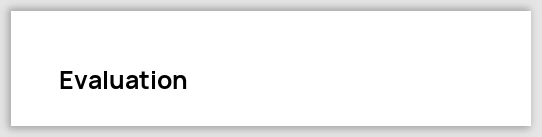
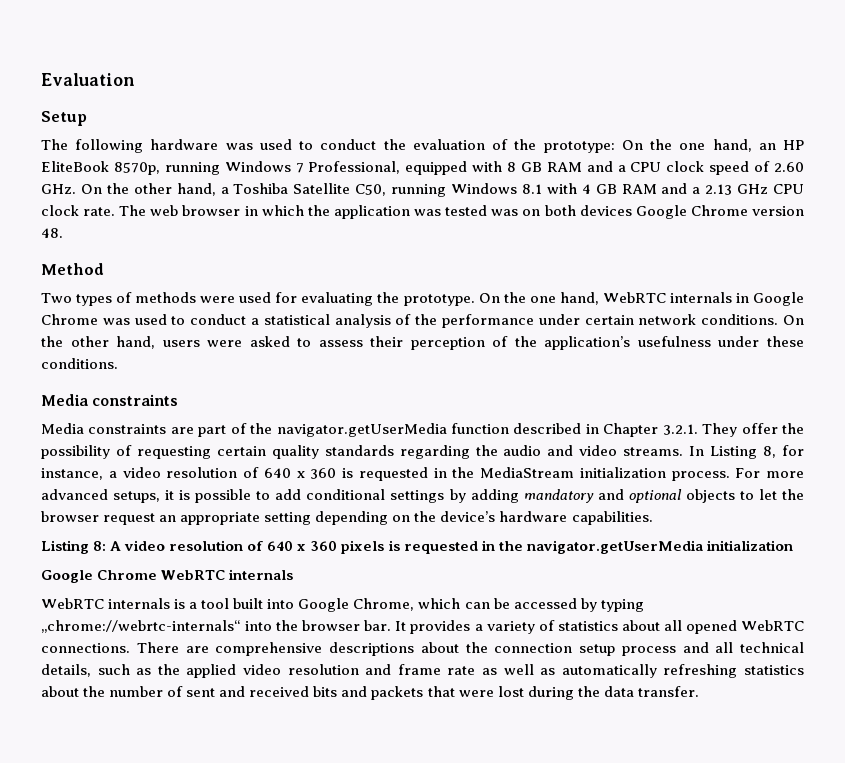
+ Setup
+ The following hardware was used to conduct the evaluation of the prototype: On the one hand, an HP EliteBook 8570p, running Windows 7 Professional, equipped with 8 GB RAM and a CPU clock speed of 2.60 GHz. On the other hand, a Toshiba Satellite C50, running Windows 8.1 with 4 GB RAM and a 2.13 GHz CPU clock rate. The web browser in which the application was tested was on both devices Google Chrome version 48.
+ Method
+ Two types of methods were used for evaluating the prototype. On the one hand, WebRTC internals in Google Chrome was used to conduct a statistical analysis of the performance under certain network conditions. On the other hand, users were asked to assess their perception of the application’s usefulness under these conditions.
+ Media constraints
+ Media constraints are part of the navigator.getUserMedia function described in Chapter 3.2.1. They offer the possibility of requesting certain quality standards regarding the audio and video streams. In Listing 8, for instance, a video resolution of 640 x 360 is requested in the MediaStream initialization process. For more advanced setups, it is possible to add conditional settings by adding mandatory and optional objects to let the browser request an appropriate setting depending on the device’s hardware capabilities.
+ Listing 8: A video resolution of 640 x 360 pixels is requested in the navigator.getUserMedia initialization
+ Google Chrome WebRTC internals
+ WebRTC internals is a tool built into Google Chrome, which can be accessed by typing „chrome://webrtc-internals“ into the browser bar. It provides a variety of statistics about all opened WebRTC connections. There are comprehensive descriptions about the connection setup process and all technical details, such as the applied video resolution and frame rate as well as automatically refreshing statistics about the number of sent and received bits and packets that were lost during the data transfer.

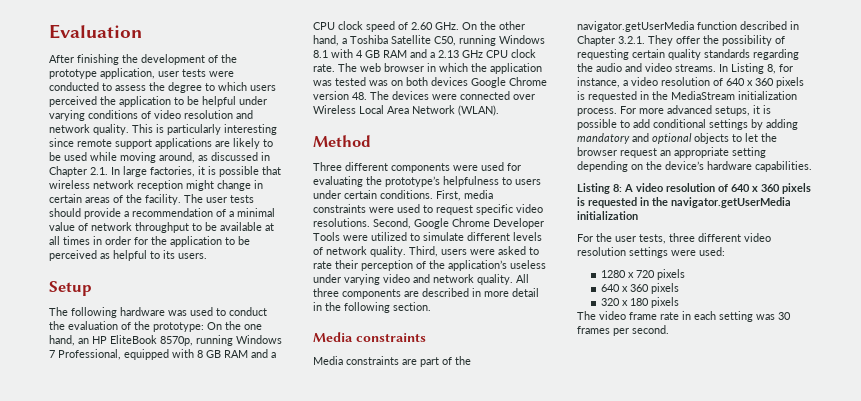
+ After finishing the development of the prototype application, user tests were conducted to assess the degree to which users perceived the application to be helpful under varying conditions of video resolution and network quality. This is particularly interesting since remote support applications are likely to be used while moving around, as discussed in Chapter 2.1. In large factories, it is possible that wireless network reception might change in certain areas of the facility. The user tests should provide a recommendation of a minimal value of network throughput to be available at all times in order for the application to be perceived as helpful to its users.
- The web browser in which the application was tested was on both devices Google Chrome version 48.
+ The web browser in which the application was tested was on both devices Google Chrome version 48. The devices were connected over Wireless Local Area Network (WLAN).
  Method
- Two types of methods were used for evaluating the prototype. On the one hand, WebRTC internals in Google Chrome was used to conduct a statistical analysis of the performance under certain network conditions. On the other hand, users were asked to assess their perception of the application’s usefulness under these conditions.
+ Three different components were used for evaluating the prototype’s helpfulness to users under certain conditions. First, media constraints were used to request specific video resolutions. Second, Google Chrome Developer Tools were utilized to simulate different levels of network quality. Third, users were asked to rate their perception of the application’s useless under varying video and network quality. All three components are described in more detail in the following section.
- In Listing 8, for instance, a video resolution of 640 x 360 is requested in the MediaStream initialization process.
+ In Listing 8, for instance, a video resolution of 640 x 360 pixels is requested in the MediaStream initialization process.
- Google Chrome WebRTC internals
- WebRTC internals is a tool built into Google Chrome, which can be accessed by typing „chrome://webrtc-internals“ into the browser bar. It provides a variety of statistics about all opened WebRTC connections. There are comprehensive descriptions about the connection setup process and all technical details, such as the applied video resolution and frame rate as well as automatically refreshing statistics about the number of sent and received bits and packets that were lost during the data transfer.
+ For the user tests, three different video resolution settings were used:
+ 1280 x 720 pixels
+ 640 x 360 pixels
+ 320 x 180 pixels
+ The video frame rate in each setting was 30 frames per second.

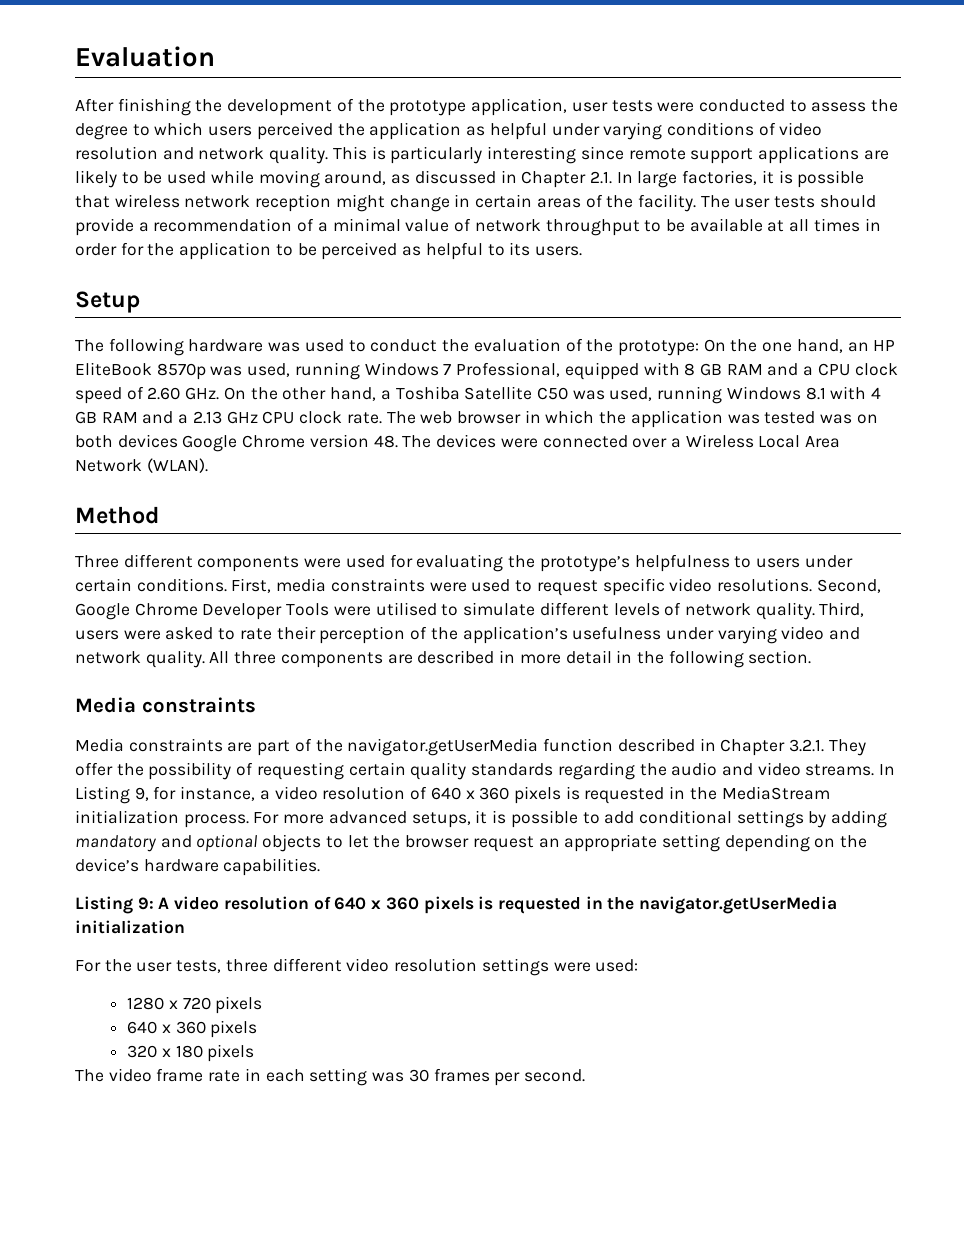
- After finishing the development of the prototype application, user tests were conducted to assess the degree to which users perceived the application to be helpful under varying conditions of video resolution and network quality.
+ After finishing the development of the prototype application, user tests were conducted to assess the degree to which users perceived the application as helpful under varying conditions of video resolution and network quality.
- The following hardware was used to conduct the evaluation of the prototype: On the one hand, an HP EliteBook 8570p, running Windows 7 Professional, equipped with 8 GB RAM and a CPU clock speed of 2.60 GHz. On the other hand, a Toshiba Satellite C50, running Windows 8.1 with 4 GB RAM and a 2.13 GHz CPU clock rate.
+ The following hardware was used to conduct the evaluation of the prototype: On the one hand, an HP EliteBook 8570p was used, running Windows 7 Professional, equipped with 8 GB RAM and a CPU clock speed of 2.60 GHz. On the other hand, a Toshiba Satellite C50 was used, running Windows 8.1 with 4 GB RAM and a 2.13 GHz CPU clock rate.
- The web browser in which the application was tested was on both devices Google Chrome version 48. The devices were connected over Wireless Local Area Network (WLAN).
+ The web browser in which the application was tested was on both devices Google Chrome version 48. The devices were connected over a Wireless Local Area Network (WLAN).
- Second, Google Chrome Developer Tools were utilized to simulate different levels of network quality.
+ Second, Google Chrome Developer Tools were utilised to simulate different levels of network quality.
- Third, users were asked to rate their perception of the application’s useless under varying video and network quality.
+ Third, users were asked to rate their perception of the application’s usefulness under varying video and network quality.
- In Listing 8, for instance, a video resolution of 640 x 360 pixels is requested in the MediaStream initialization process.
+ In Listing 9, for instance, a video resolution of 640 x 360 pixels is requested in the MediaStream initialization process.
- Listing 8: A video resolution of 640 x 360 pixels is requested in the navigator.getUserMedia initialization
+ Listing 9: A video resolution of 640 x 360 pixels is requested in the navigator.getUserMedia initialization

